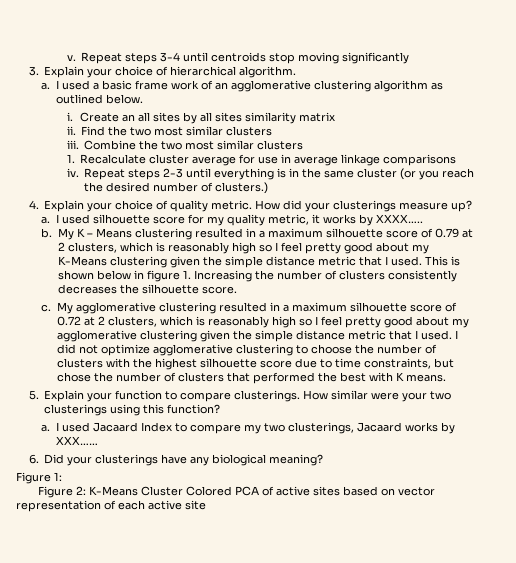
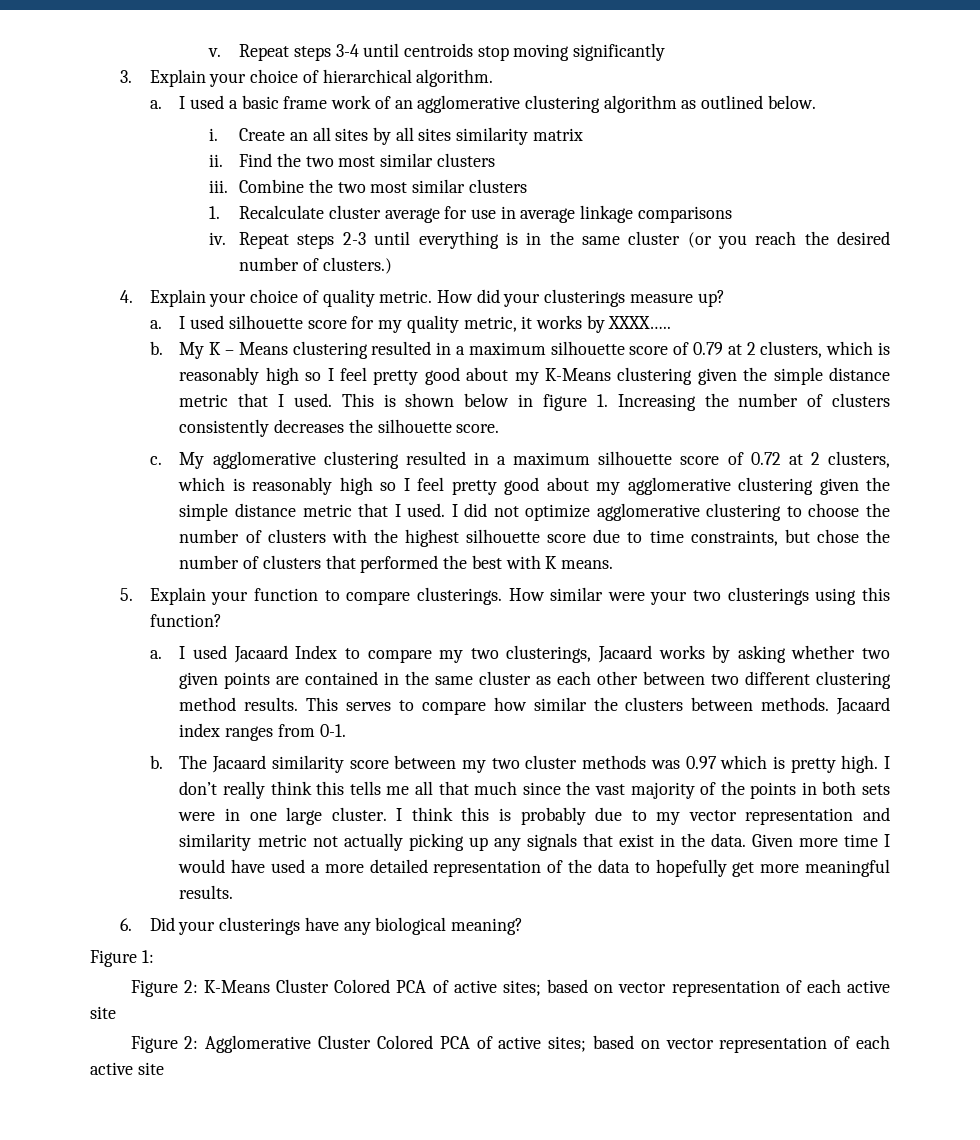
- I used Jacaard Index to compare my two clusterings, Jacaard works by XXX……
+ I used Jacaard Index to compare my two clusterings, Jacaard works by asking whether two given points are contained in the same cluster as each other between two different clustering method results. This serves to compare how similar the clusters between methods. Jacaard index ranges from 0-1.
+ b. The Jacaard similarity score between my two cluster methods was 0.97 which is pretty high. I don’t really think this tells me all that much since the vast majority of the points in both sets were in one large cluster. I think this is probably due to my vector representation and similarity metric not actually picking up any signals that exist in the data. Given more time I would have used a more detailed representation of the data to hopefully get more meaningful results.
- Figure 2: K-Means Cluster Colored PCA of active sites based on vector representation of each active site
+ Figure 2: K-Means Cluster Colored PCA of active sites; based on vector representation of each active site
+ Figure 2: Agglomerative Cluster Colored PCA of active sites; based on vector representation of each active site

